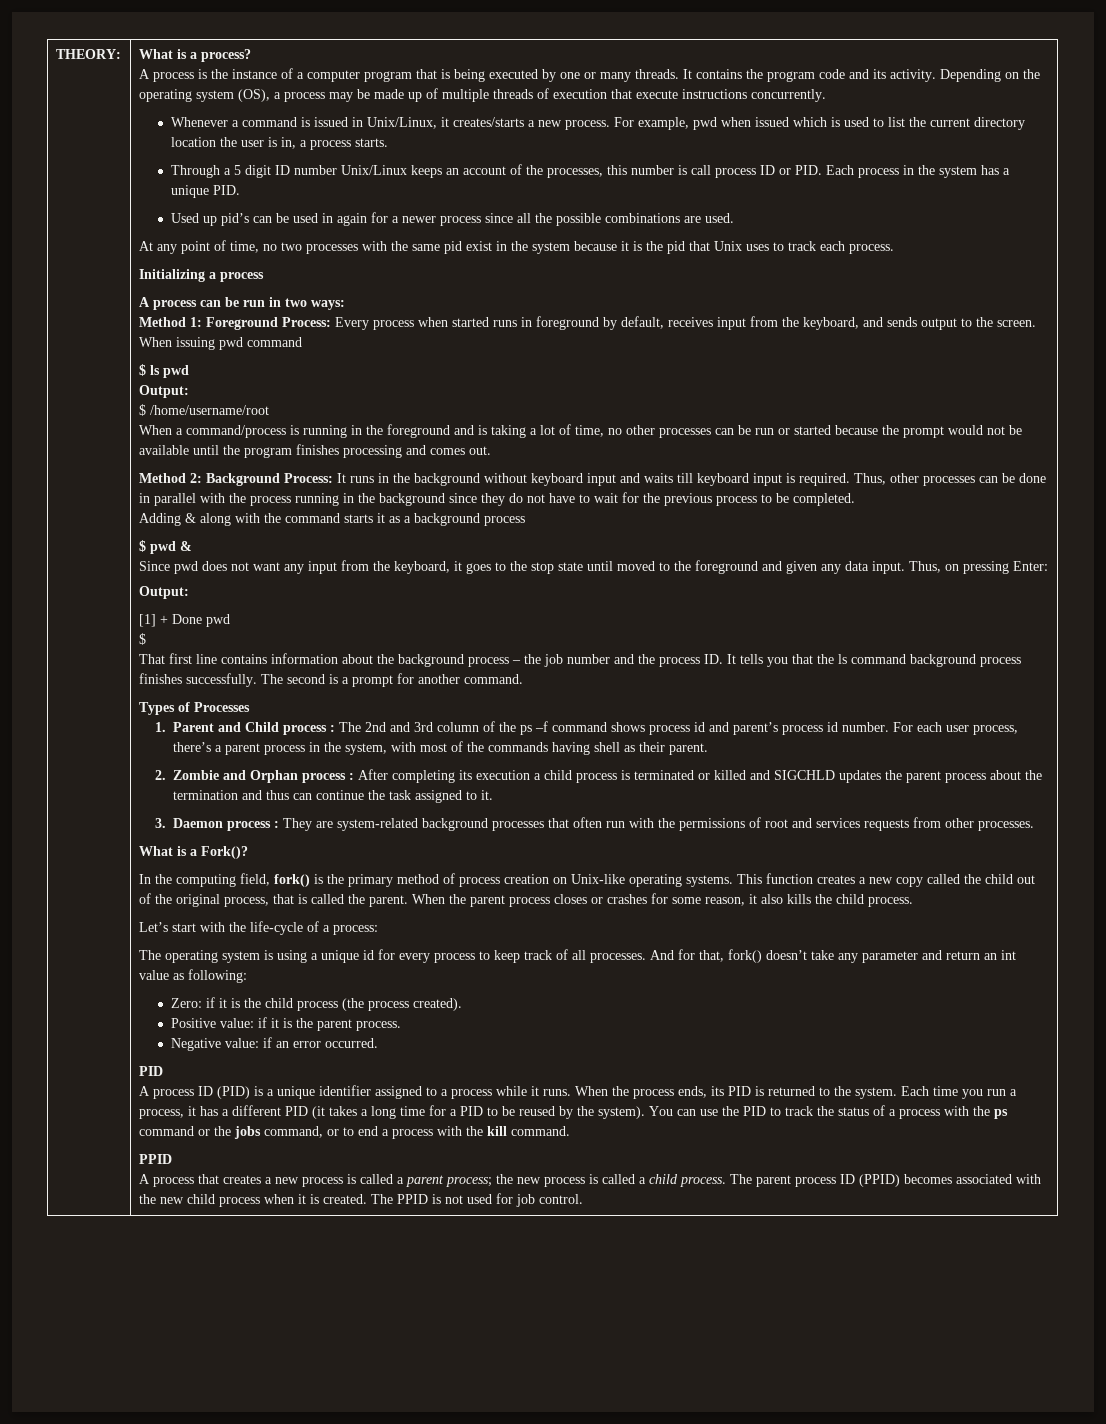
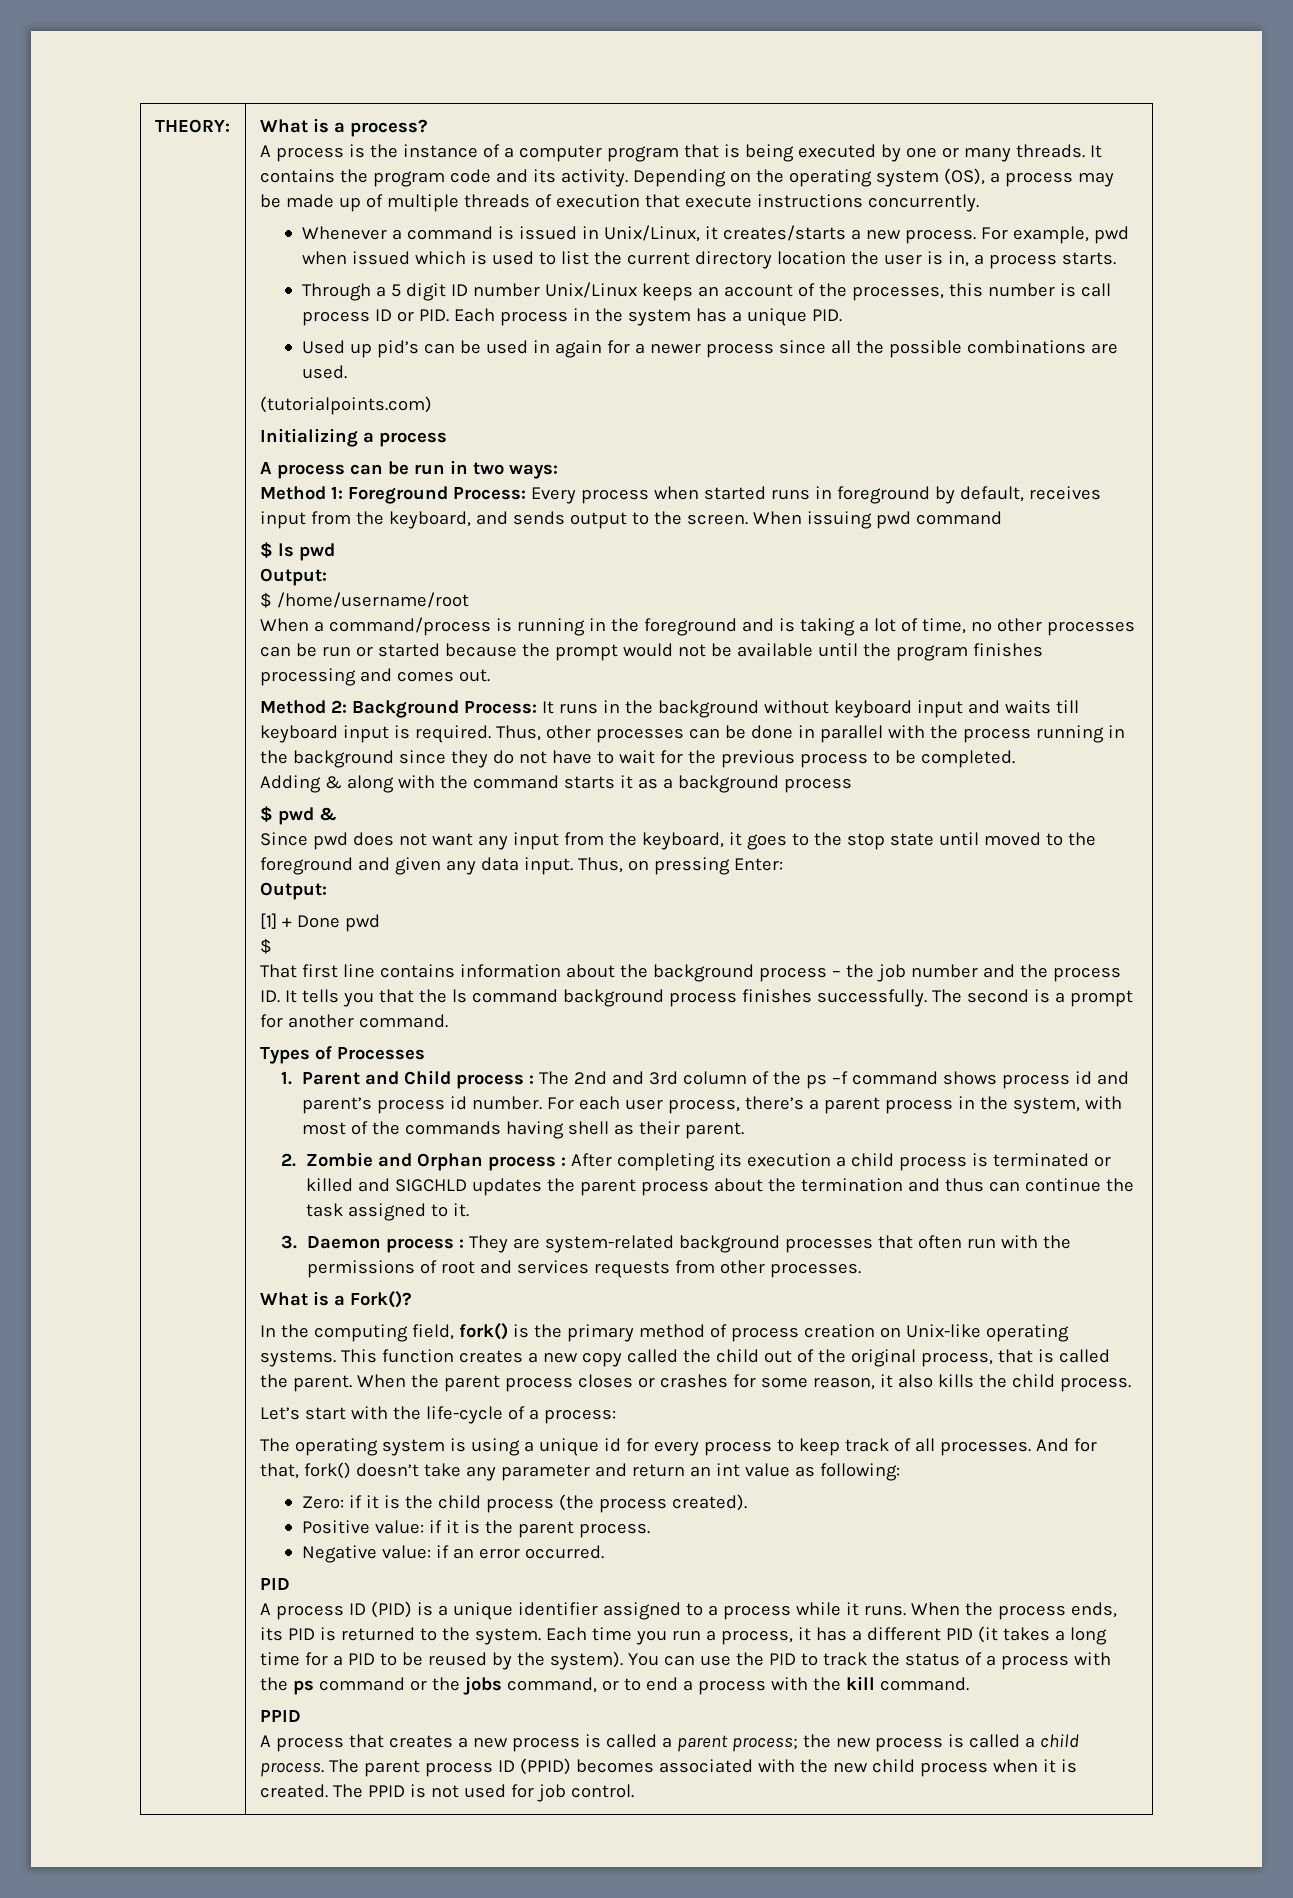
- At any point of time, no two processes with the same pid exist in the system because it is the pid that Unix uses to track each process.
+ (tutorialpoints.com)

